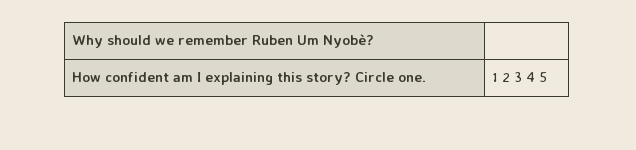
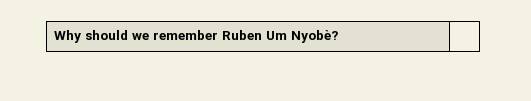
- How confident am I explaining this story? Circle one. | 1 2 3 4 5

